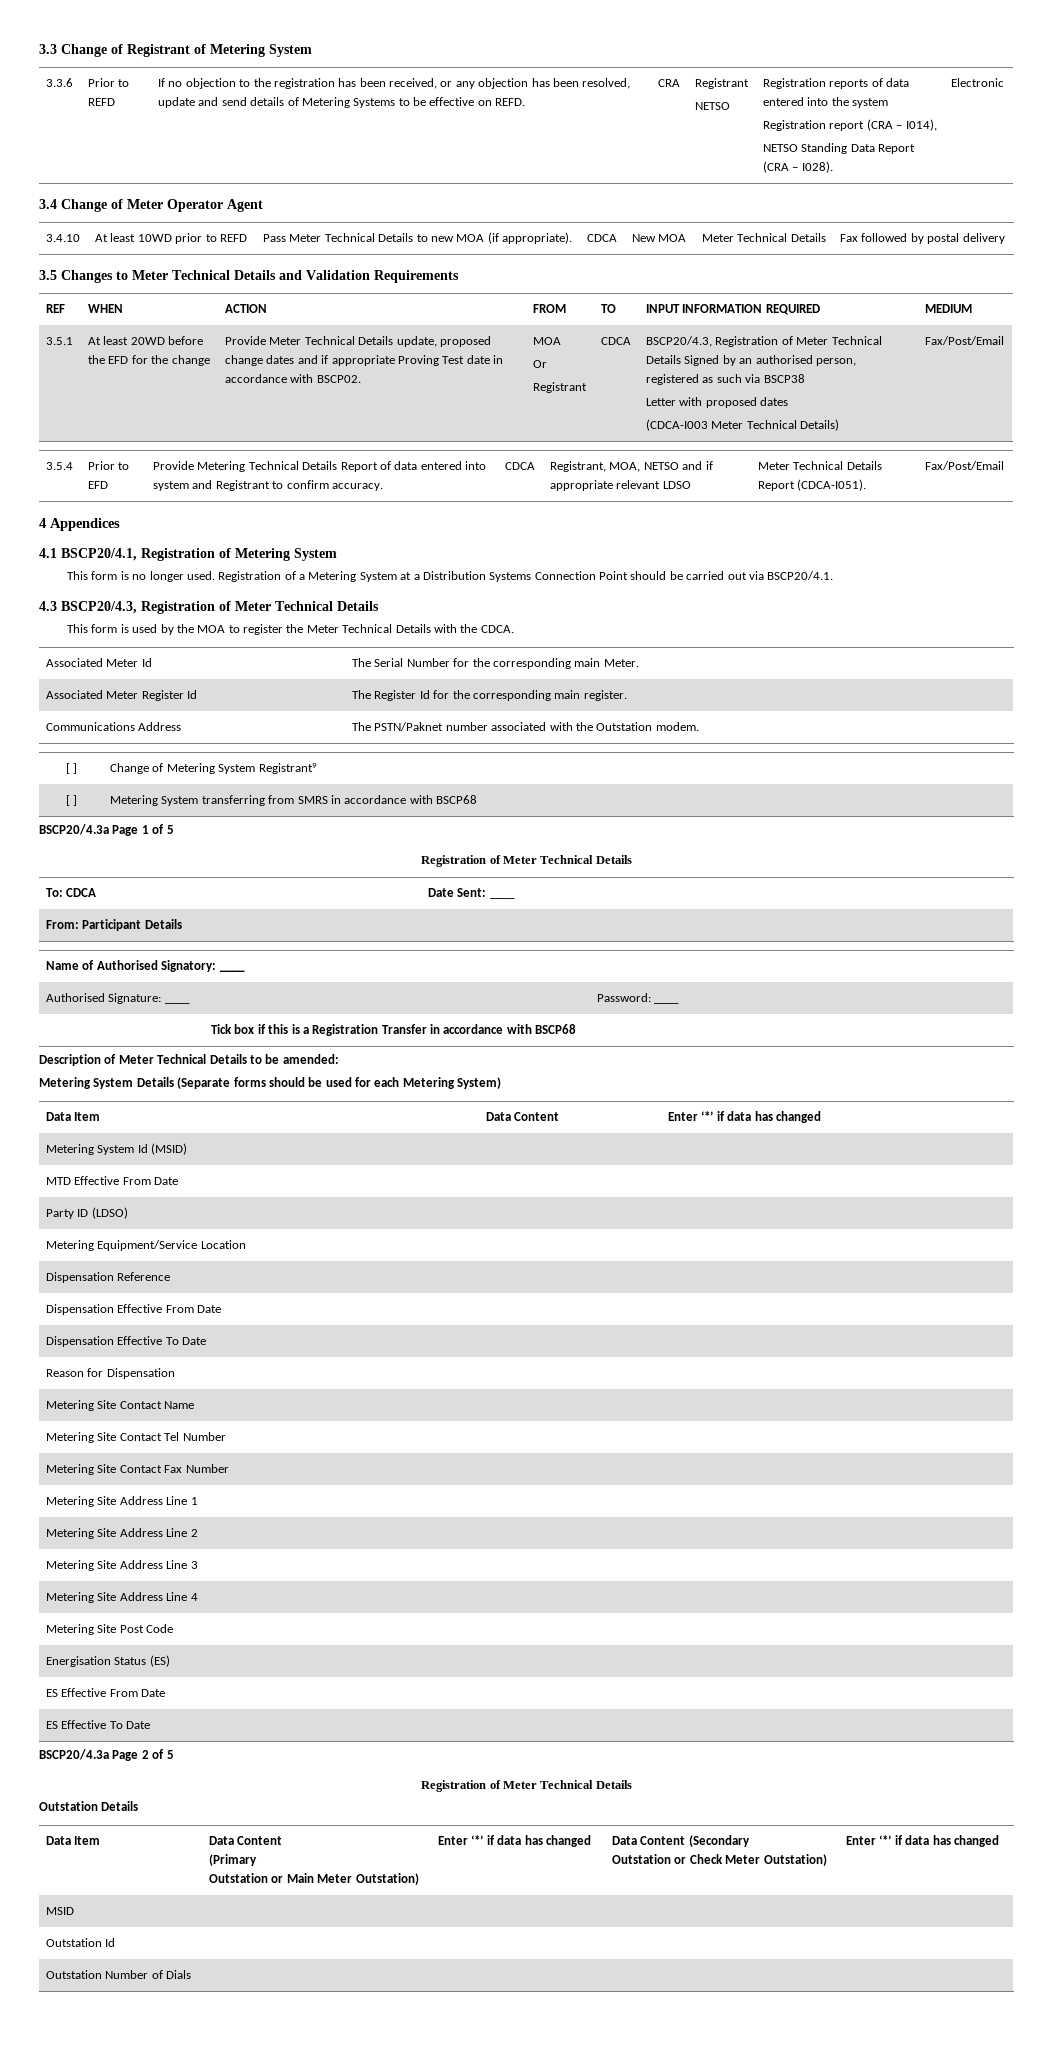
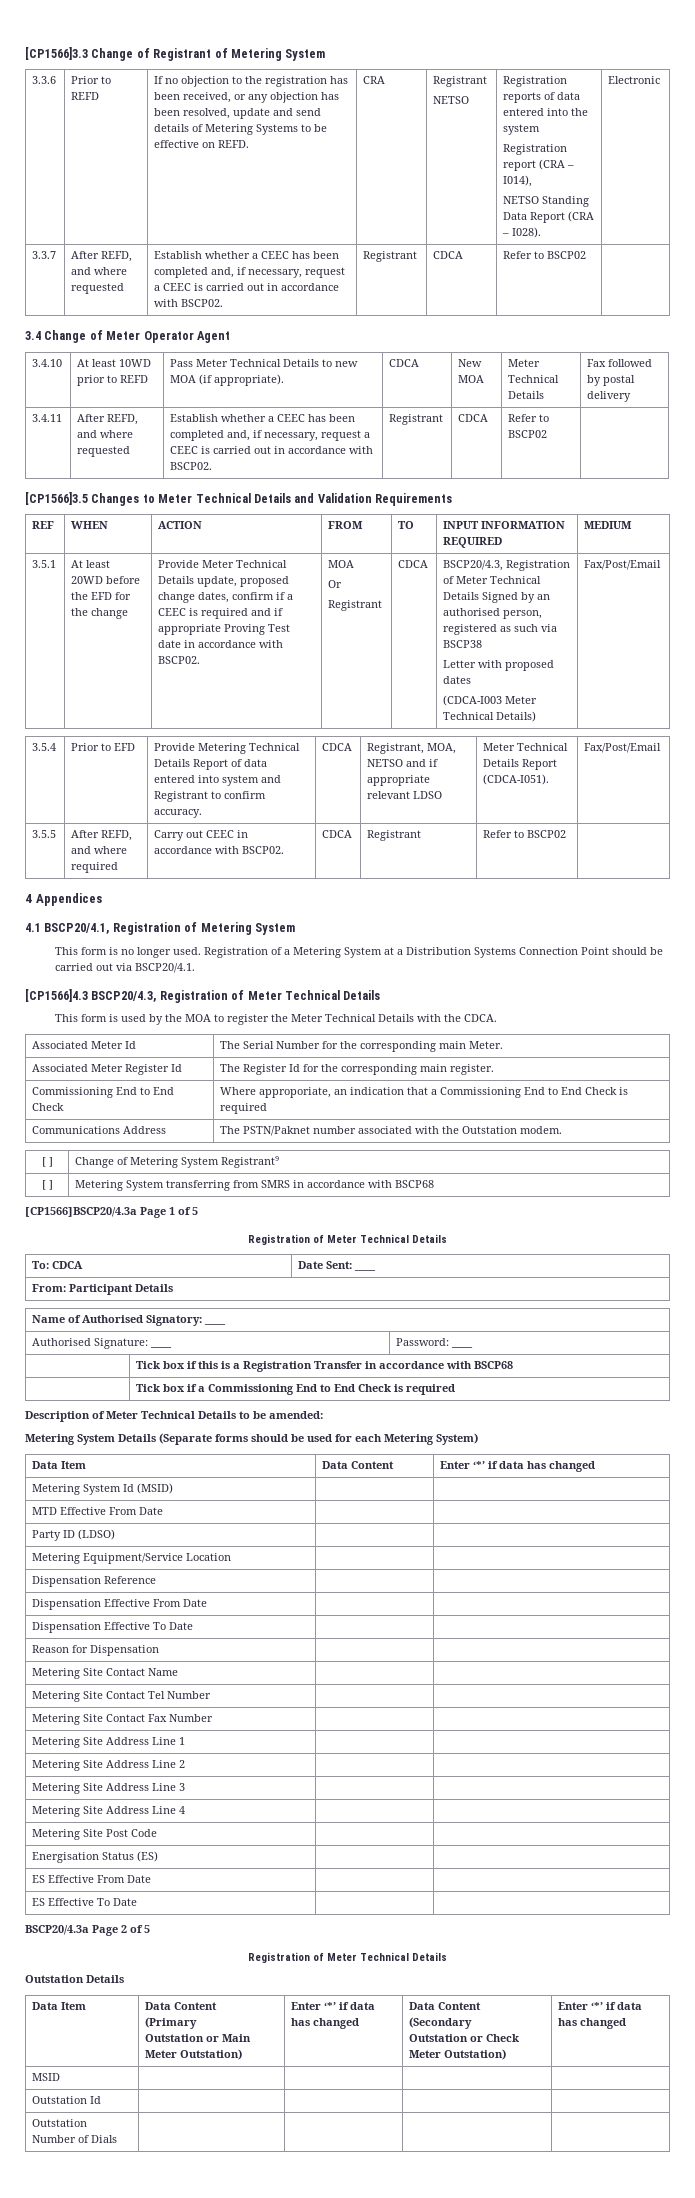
- 3.3 Change of Registrant of Metering System
+ [CP1566]3.3 Change of Registrant of Metering System
+ 3.3.7 | After REFD, and where requested | Establish whether a CEEC has been completed and, if necessary, request a CEEC is carried out in accordance with BSCP02. | Registrant | CDCA | Refer to BSCP02 |
- 3.5 Changes to Meter Technical Details and Validation Requirements
+ 3.4.11 | After REFD, and where requested | Establish whether a CEEC has been completed and, if necessary, request a CEEC is carried out in accordance with BSCP02. | Registrant | CDCA | Refer to BSCP02 |
+ [CP1566]3.5 Changes to Meter Technical Details and Validation Requirements
- Provide Meter Technical Details update, proposed change dates and if appropriate Proving Test date in accordance with BSCP02.
+ Provide Meter Technical Details update, proposed change dates, confirm if a CEEC is required and if appropriate Proving Test date in accordance with BSCP02.
+ 3.5.5 | After REFD, and where required | Carry out CEEC in accordance with BSCP02. | CDCA | Registrant | Refer to BSCP02 |
- 4.3 BSCP20/4.3, Registration of Meter Technical Details
+ [CP1566]4.3 BSCP20/4.3, Registration of Meter Technical Details
+ Commissioning End to End Check | Where approporiate, an indication that a Commissioning End to End Check is required
- BSCP20/4.3a Page 1 of 5
+ [CP1566]BSCP20/4.3a Page 1 of 5
+ | Tick box if a Commissioning End to End Check is required

